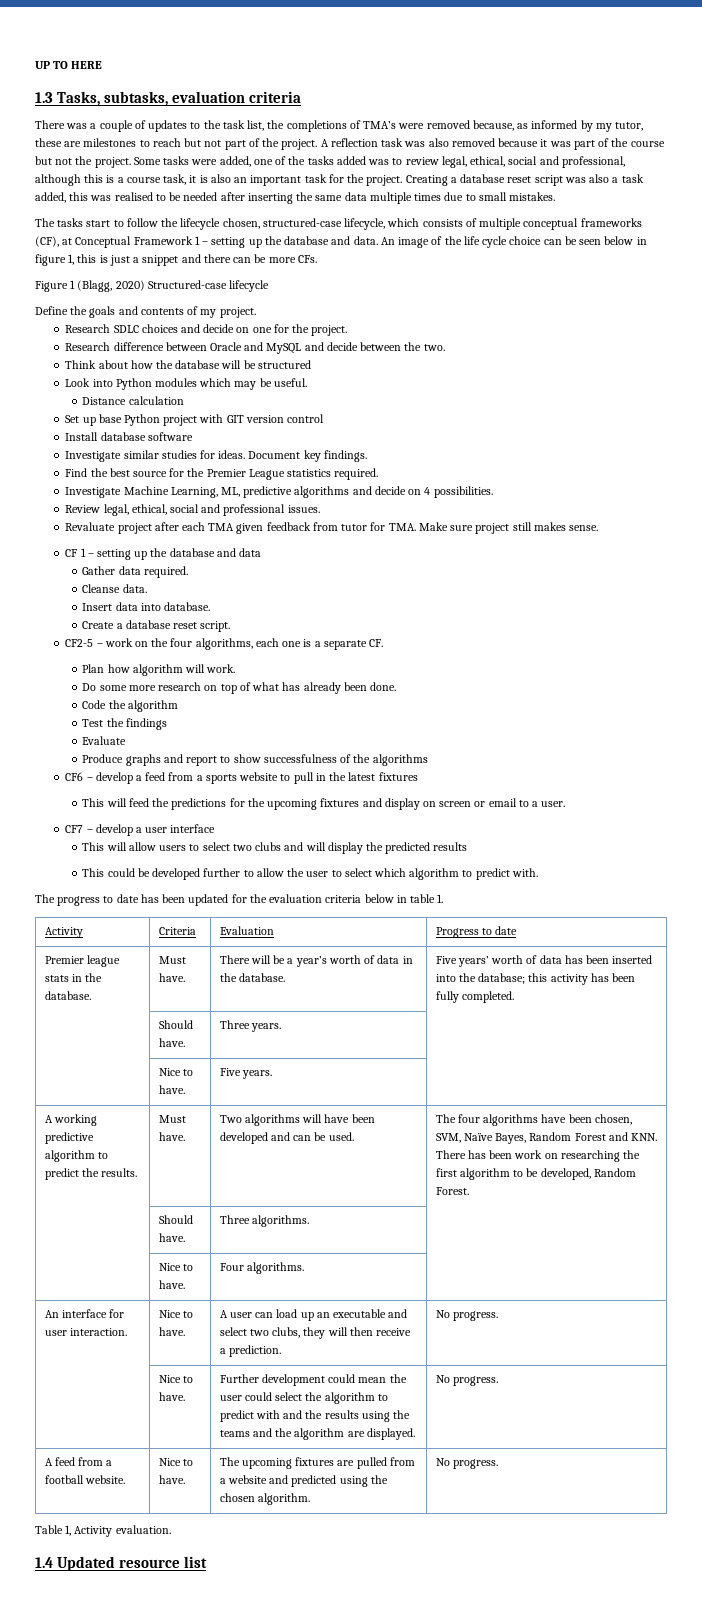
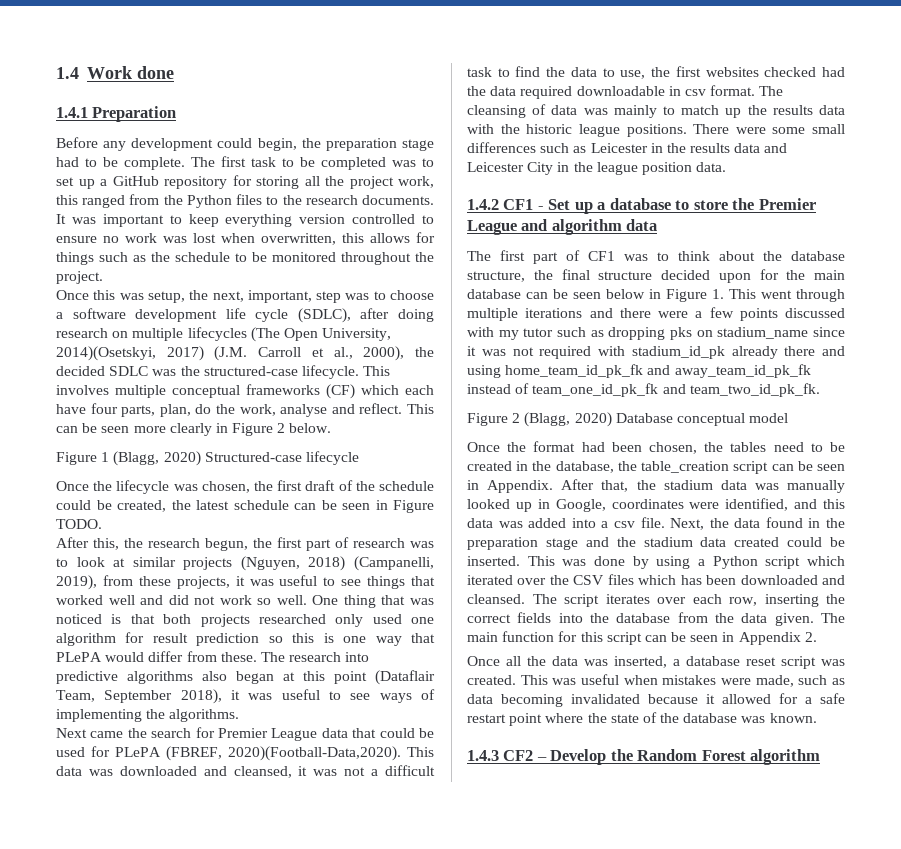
- UP TO HERE
- 1.3 Tasks, subtasks, evaluation criteria
- There was a couple of updates to the task list, the completions of TMA’s were removed because, as informed by my tutor, these are milestones to reach but not part of the project. A reflection task was also removed because it was part of the course but not the project. Some tasks were added, one of the tasks added was to review legal, ethical, social and professional, although this is a course task, it is also an important task for the project. Creating a database reset script was also a task added, this was realised to be needed after inserting the same data multiple times due to small mistakes.
- The tasks start to follow the lifecycle chosen, structured-case lifecycle, which consists of multiple conceptual frameworks (CF), at Conceptual Framework 1 – setting up the database and data. An image of the life cycle choice can be seen below in figure 1, this is just a snippet and there can be more CFs.
+ 1.4 Work done
+ 1.4.1 Preparation
+ Before any development could begin, the preparation stage had to be complete. The first task to be completed was to set up a GitHub repository for storing all the project work, this ranged from the Python files to the research documents. It was important to keep everything version controlled to ensure no work was lost when overwritten, this allows for things such as the schedule to be monitored throughout the project.
+ Once this was setup, the next, important, step was to choose a software development life cycle (SDLC), after doing research on multiple lifecycles (The Open University, 2014)(Osetskyi, 2017) (J.M. Carroll et al., 2000), the decided SDLC was the structured-case lifecycle. This involves multiple conceptual frameworks (CF) which each have four parts, plan, do the work, analyse and reflect. This can be seen more clearly in Figure 2 below.
- Define the goals and contents of my project.
- Research SDLC choices and decide on one for the project.
- Research difference between Oracle and MySQL and decide between the two.
- Think about how the database will be structured
- Look into Python modules which may be useful.
- Distance calculation
- Set up base Python project with GIT version control
- Install database software
- Investigate similar studies for ideas. Document key findings.
- Find the best source for the Premier League statistics required.
- Investigate Machine Learning, ML, predictive algorithms and decide on 4 possibilities.
- Review legal, ethical, social and professional issues.
- Revaluate project after each TMA given feedback from tutor for TMA. Make sure project still makes sense.
- CF 1 – setting up the database and data
- Gather data required.
- Cleanse data.
- Insert data into database.
- Create a database reset script.
- CF2-5 – work on the four algorithms, each one is a separate CF.
- Plan how algorithm will work.
- Do some more research on top of what has already been done.
- Code the algorithm
- Test the findings
- Evaluate
- Produce graphs and report to show successfulness of the algorithms
- CF6 – develop a feed from a sports website to pull in the latest fixtures
- This will feed the predictions for the upcoming fixtures and display on screen or email to a user.
- CF7 – develop a user interface
- This will allow users to select two clubs and will display the predicted results
- This could be developed further to allow the user to select which algorithm to predict with.
- The progress to date has been updated for the evaluation criteria below in table 1.
- Activity | Criteria | Evaluation | Progress to date
- Premier league stats in the database. | Must have. | There will be a year’s worth of data in the database. | Five years’ worth of data has been inserted into the database; this activity has been fully completed.
- | Should have. | Three years. |
- | Nice to have. | Five years. |
- A working predictive algorithm to predict the results. | Must have. | Two algorithms will have been developed and can be used. | The four algorithms have been chosen, SVM, Naïve Bayes, Random Forest and KNN. There has been work on researching the first algorithm to be developed, Random Forest.
- | Should have. | Three algorithms. |
- | Nice to have. | Four algorithms. |
- An interface for user interaction. | Nice to have. | A user can load up an executable and select two clubs, they will then receive a prediction. | No progress.
- | Nice to have. | Further development could mean the user could select the algorithm to predict with and the results using the teams and the algorithm are displayed. | No progress.
- A feed from a football website. | Nice to have. | The upcoming fixtures are pulled from a website and predicted using the chosen algorithm. | No progress.
- Table 1, Activity evaluation.
- 1.4 Updated resource list
+ Once the lifecycle was chosen, the first draft of the schedule could be created, the latest schedule can be seen in Figure TODO.
+ After this, the research begun, the first part of research was to look at similar projects (Nguyen, 2018) (Campanelli, 2019), from these projects, it was useful to see things that worked well and did not work so well. One thing that was noticed is that both projects researched only used one algorithm for result prediction so this is one way that PLePA would differ from these. The research into predictive algorithms also began at this point (Dataflair Team, September 2018), it was useful to see ways of implementing the algorithms.
+ Next came the search for Premier League data that could be used for PLePA (FBREF, 2020)(Football-Data,2020). This data was downloaded and cleansed, it was not a difficult task to find the data to use, the first websites checked had the data required downloadable in csv format. The cleansing of data was mainly to match up the results data with the historic league positions. There were some small differences such as Leicester in the results data and Leicester City in the league position data.
+ 1.4.2 CF1 - Set up a database to store the Premier League and algorithm data
+ The first part of CF1 was to think about the database structure, the final structure decided upon for the main database can be seen below in Figure 1. This went through multiple iterations and there were a few points discussed with my tutor such as dropping pks on stadium_name since it was not required with stadium_id_pk already there and using home_team_id_pk_fk and away_team_id_pk_fk instead of team_one_id_pk_fk and team_two_id_pk_fk.
+ Figure 2 (Blagg, 2020) Database conceptual model
+ Once the format had been chosen, the tables need to be created in the database, the table_creation script can be seen in Appendix. After that, the stadium data was manually looked up in Google, coordinates were identified, and this data was added into a csv file. Next, the data found in the preparation stage and the stadium data created could be inserted. This was done by using a Python script which iterated over the CSV files which has been downloaded and cleansed. The script iterates over each row, inserting the correct fields into the database from the data given. The main function for this script can be seen in Appendix 2.
+ Once all the data was inserted, a database reset script was created. This was useful when mistakes were made, such as data becoming invalidated because it allowed for a safe restart point where the state of the database was known.
+ 1.4.3 CF2 – Develop the Random Forest algorithm

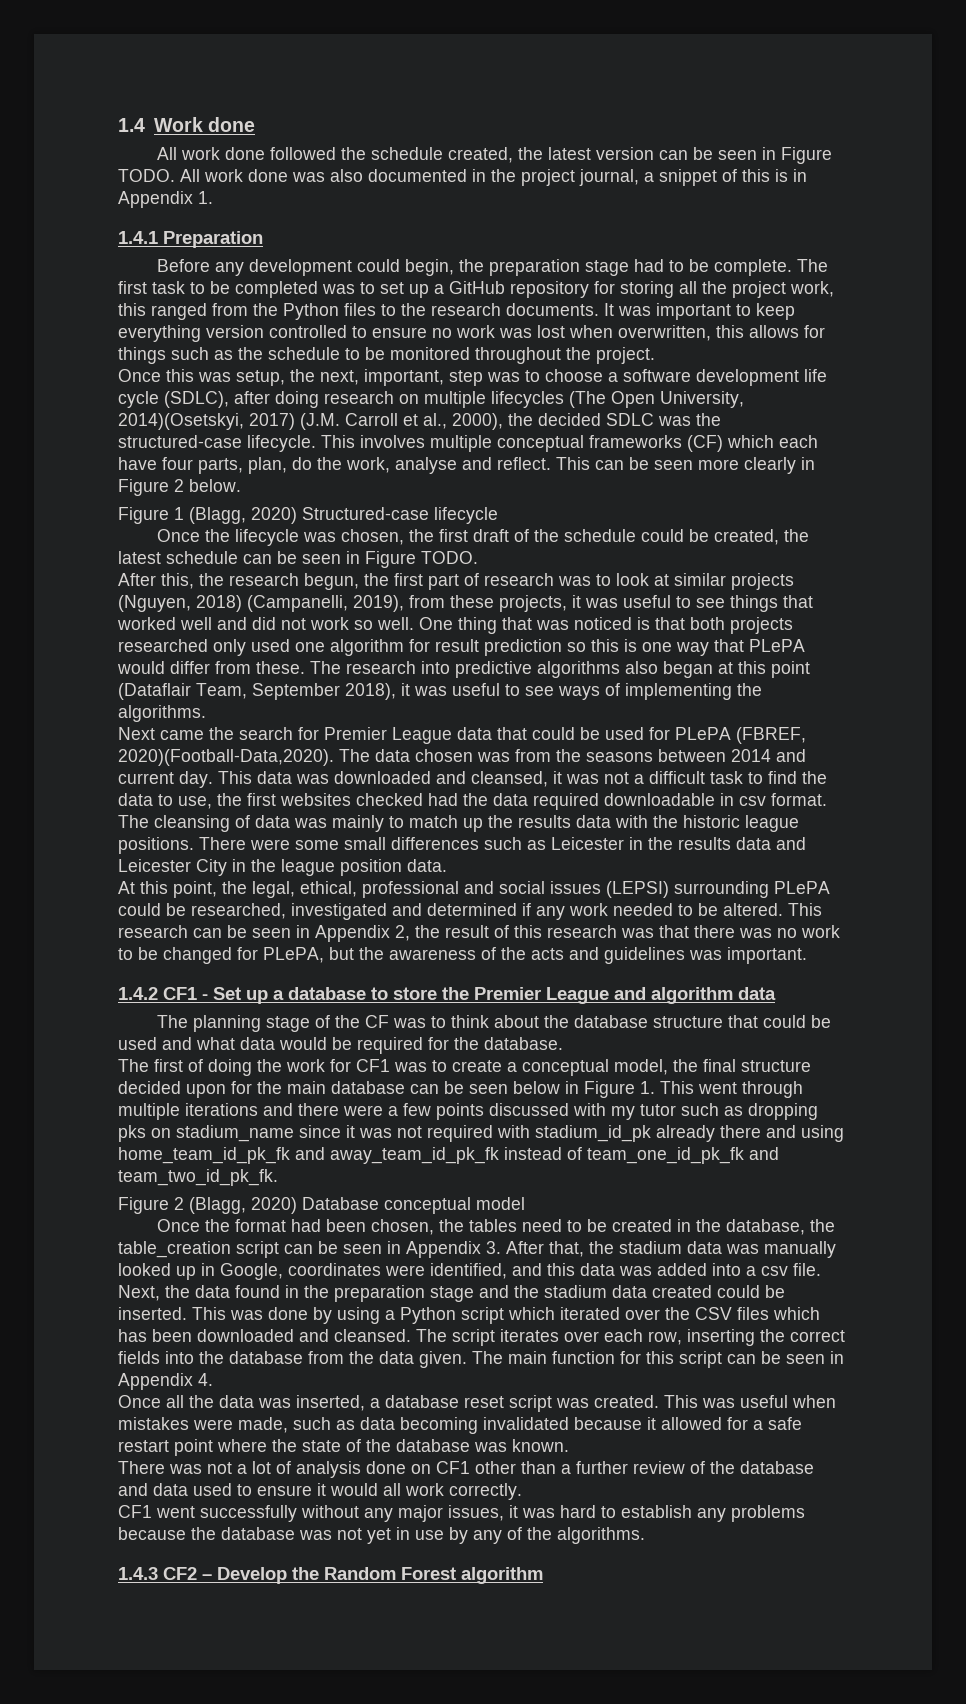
+ All work done followed the schedule created, the latest version can be seen in Figure TODO. All work done was also documented in the project journal, a snippet of this is in Appendix 1.
+ The data chosen was from the seasons between 2014 and current day.
+ At this point, the legal, ethical, professional and social issues (LEPSI) surrounding PLePA could be researched, investigated and determined if any work needed to be altered. This research can be seen in Appendix 2, the result of this research was that there was no work to be changed for PLePA, but the awareness of the acts and guidelines was important.
- The first part of CF1 was to think about the database structure, the final structure decided upon for the main database can be seen below in Figure 1. This went through multiple iterations and there were a few points discussed with my tutor such as dropping pks on stadium_name since it was not required with stadium_id_pk already there and using home_team_id_pk_fk and away_team_id_pk_fk instead of team_one_id_pk_fk and team_two_id_pk_fk.
+ The planning stage of the CF was to think about the database structure that could be used and what data would be required for the database.
+ The first of doing the work for CF1 was to create a conceptual model, the final structure decided upon for the main database can be seen below in Figure 1. This went through multiple iterations and there were a few points discussed with my tutor such as dropping pks on stadium_name since it was not required with stadium_id_pk already there and using home_team_id_pk_fk and away_team_id_pk_fk instead of team_one_id_pk_fk and team_two_id_pk_fk.
- Once the format had been chosen, the tables need to be created in the database, the table_creation script can be seen in Appendix. After that, the stadium data was manually looked up in Google, coordinates were identified, and this data was added into a csv file.
+ Once the format had been chosen, the tables need to be created in the database, the table_creation script can be seen in Appendix 3. After that, the stadium data was manually looked up in Google, coordinates were identified, and this data was added into a csv file.
- The main function for this script can be seen in Appendix 2.
+ The main function for this script can be seen in Appendix 4.
+ There was not a lot of analysis done on CF1 other than a further review of the database and data used to ensure it would all work correctly.
+ CF1 went successfully without any major issues, it was hard to establish any problems because the database was not yet in use by any of the algorithms.

